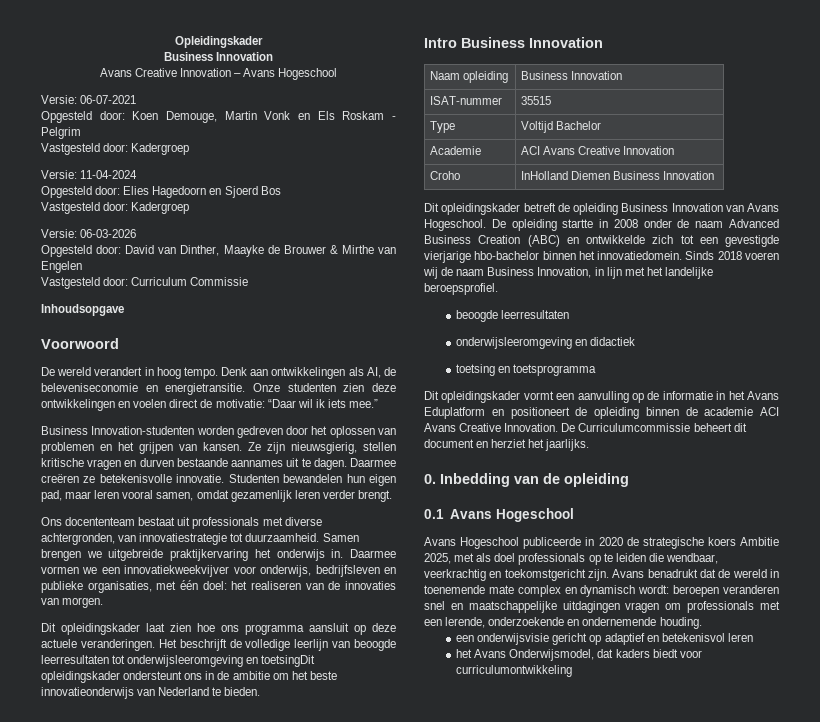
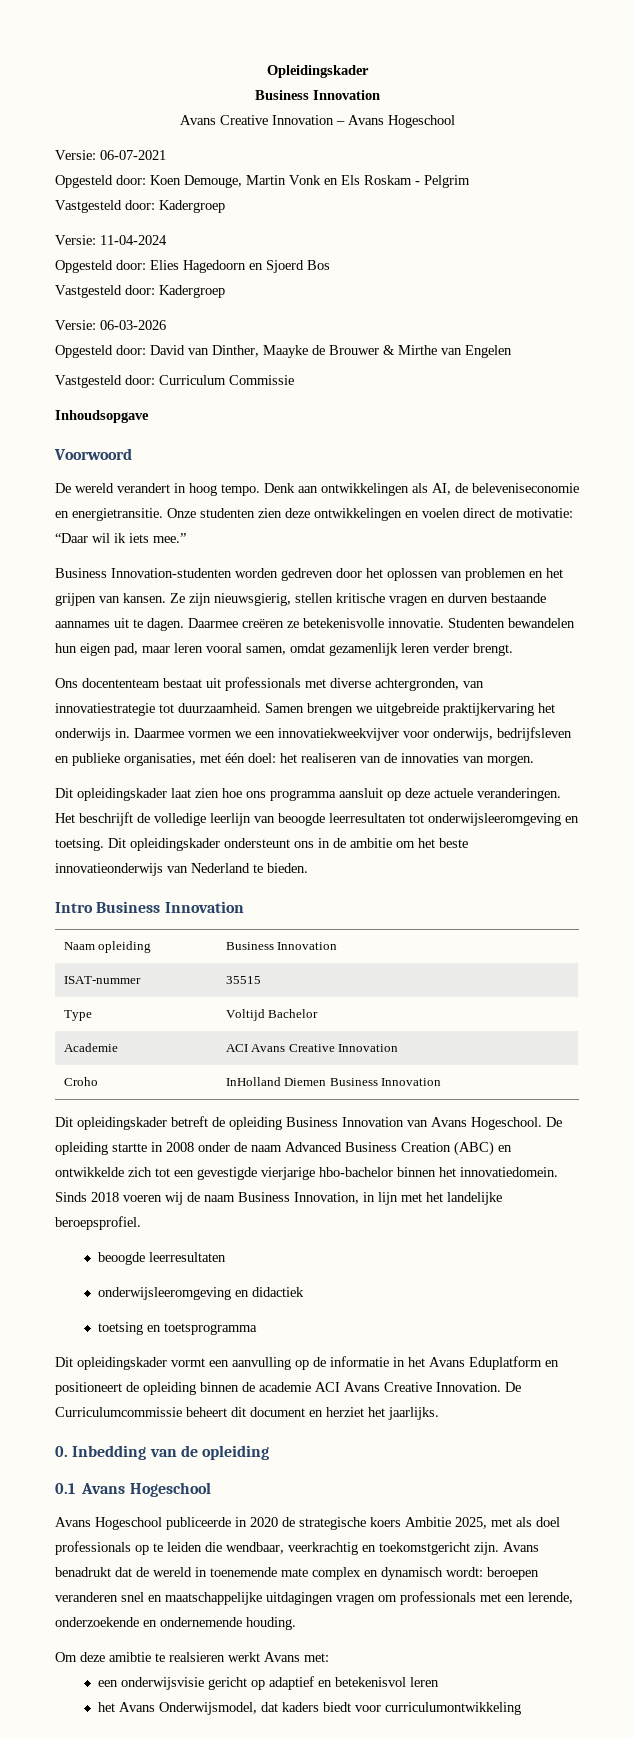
- Het beschrijft de volledige leerlijn van beoogde leerresultaten tot onderwijsleeromgeving en toetsingDit opleidingskader ondersteunt ons in de ambitie om het beste innovatieonderwijs van Nederland te bieden.
+ Het beschrijft de volledige leerlijn van beoogde leerresultaten tot onderwijsleeromgeving en toetsing. Dit opleidingskader ondersteunt ons in de ambitie om het beste innovatieonderwijs van Nederland te bieden.
+ Om deze amibtie te realsieren werkt Avans met:

